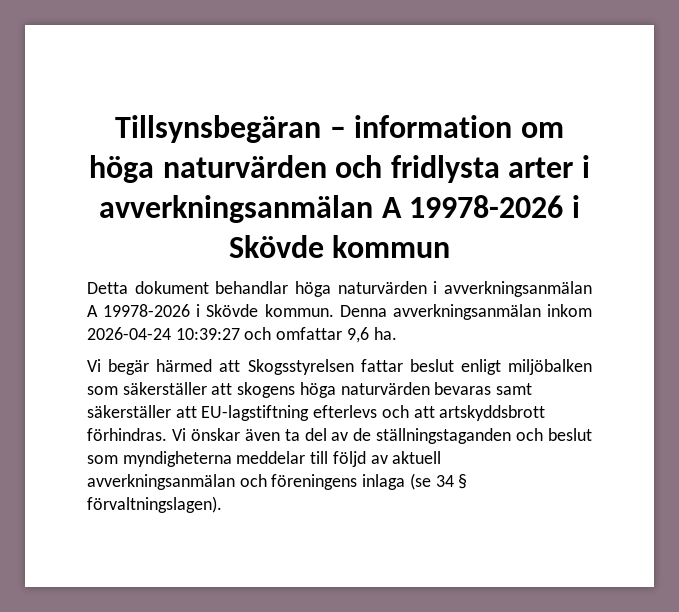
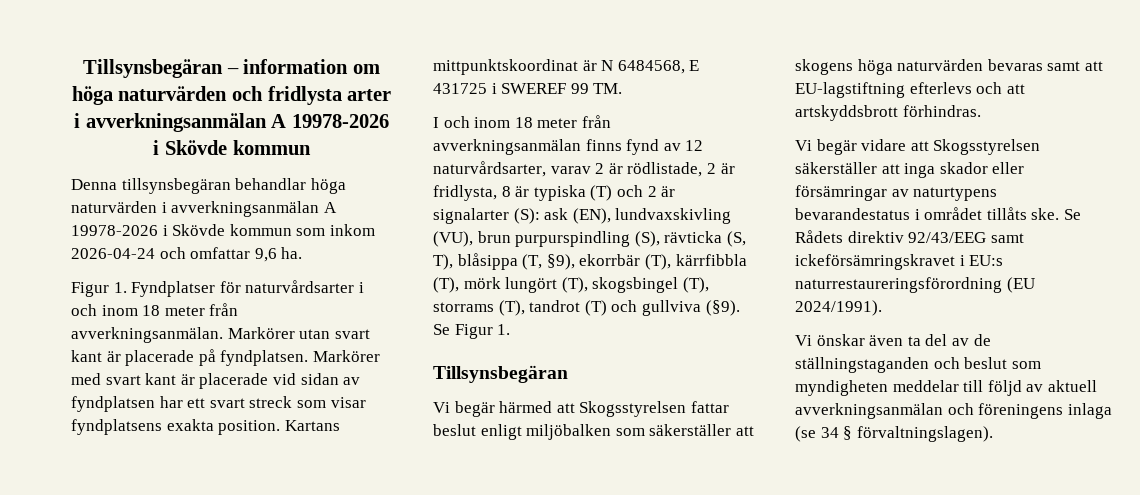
- Detta dokument behandlar höga naturvärden i avverkningsanmälan A 19978-2026 i Skövde kommun. Denna avverkningsanmälan inkom 2026-04-24 10:39:27 och omfattar 9,6 ha.
+ Denna tillsynsbegäran behandlar höga naturvärden i avverkningsanmälan A 19978-2026 i Skövde kommun som inkom 2026-04-24 och omfattar 9,6 ha.
+ Figur 1. Fyndplatser för naturvårdsarter i och inom 18 meter från avverkningsanmälan. Markörer utan svart kant är placerade på fyndplatsen. Markörer med svart kant är placerade vid sidan av fyndplatsen har ett svart streck som visar fyndplatsens exakta position. Kartans mittpunktskoordinat är N 6484568, E 431725 i SWEREF 99 TM.
+ I och inom 18 meter från avverkningsanmälan finns fynd av 12 naturvårdsarter, varav 2 är rödlistade, 2 är fridlysta, 8 är typiska (T) och 2 är signalarter (S): ask (EN), lundvaxskivling (VU), brun purpurspindling (S), rävticka (S, T), blåsippa (T, §9), ekorrbär (T), kärrfibbla (T), mörk lungört (T), skogsbingel (T), storrams (T), tandrot (T) och gullviva (§9). Se Figur 1.
+ Tillsynsbegäran
- Vi begär härmed att Skogsstyrelsen fattar beslut enligt miljöbalken som säkerställer att skogens höga naturvärden bevaras samt säkerställer att EU-lagstiftning efterlevs och att artskyddsbrott förhindras. Vi önskar även ta del av de ställningstaganden och beslut som myndigheterna meddelar till följd av aktuell avverkningsanmälan och föreningens inlaga (se 34 § förvaltningslagen).
+ Vi begär härmed att Skogsstyrelsen fattar beslut enligt miljöbalken som säkerställer att skogens höga naturvärden bevaras samt att EU-lagstiftning efterlevs och att artskyddsbrott förhindras.
+ Vi begär vidare att Skogsstyrelsen säkerställer att inga skador eller försämringar av naturtypens bevarandestatus i området tillåts ske. Se Rådets direktiv 92/43/EEG samt ickeförsämringskravet i EU:s naturrestaureringsförordning (EU 2024/1991).
+ Vi önskar även ta del av de ställningstaganden och beslut som myndigheten meddelar till följd av aktuell avverkningsanmälan och föreningens inlaga (se 34 § förvaltningslagen).

